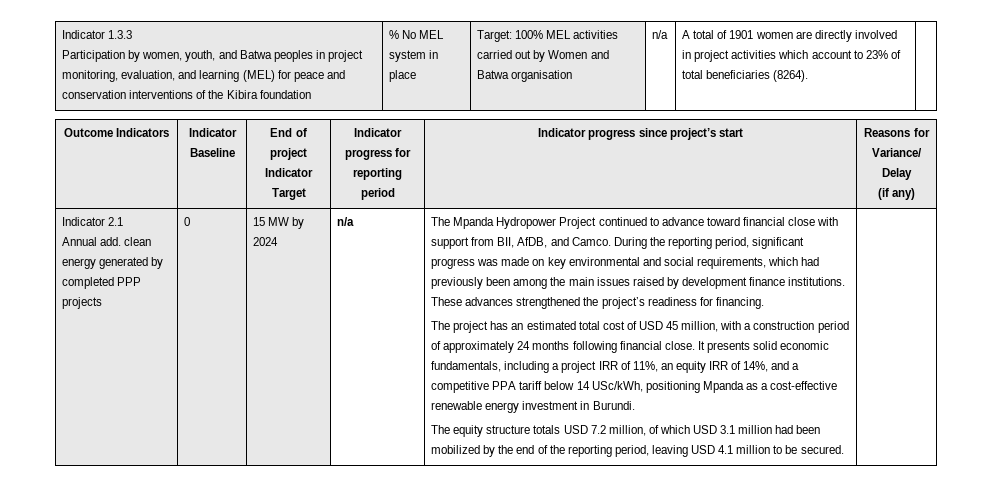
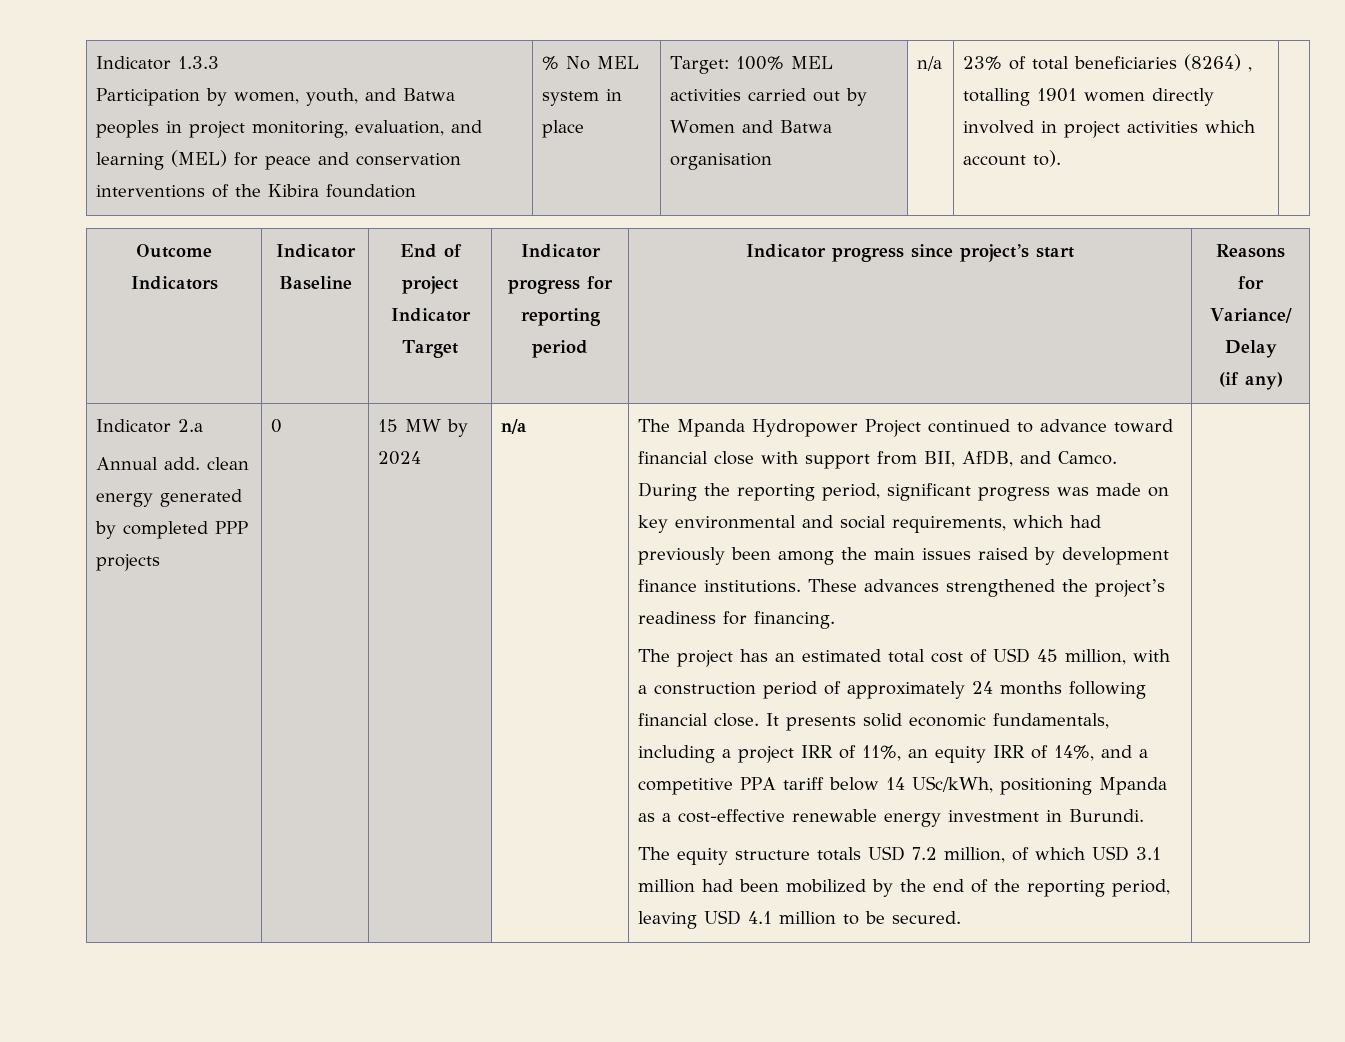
- A total of 1901 women are directly involved in project activities which account to 23% of total beneficiaries (8264).
+ 23% of total beneficiaries (8264) , totalling 1901 women directly involved in project activities which account to).
- Indicator 2.1
+ Indicator 2.a

